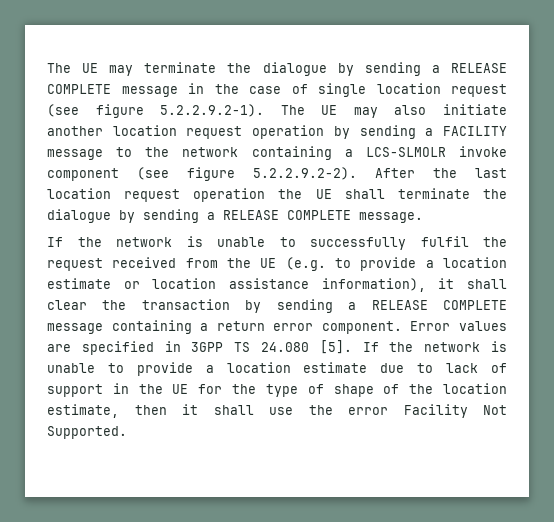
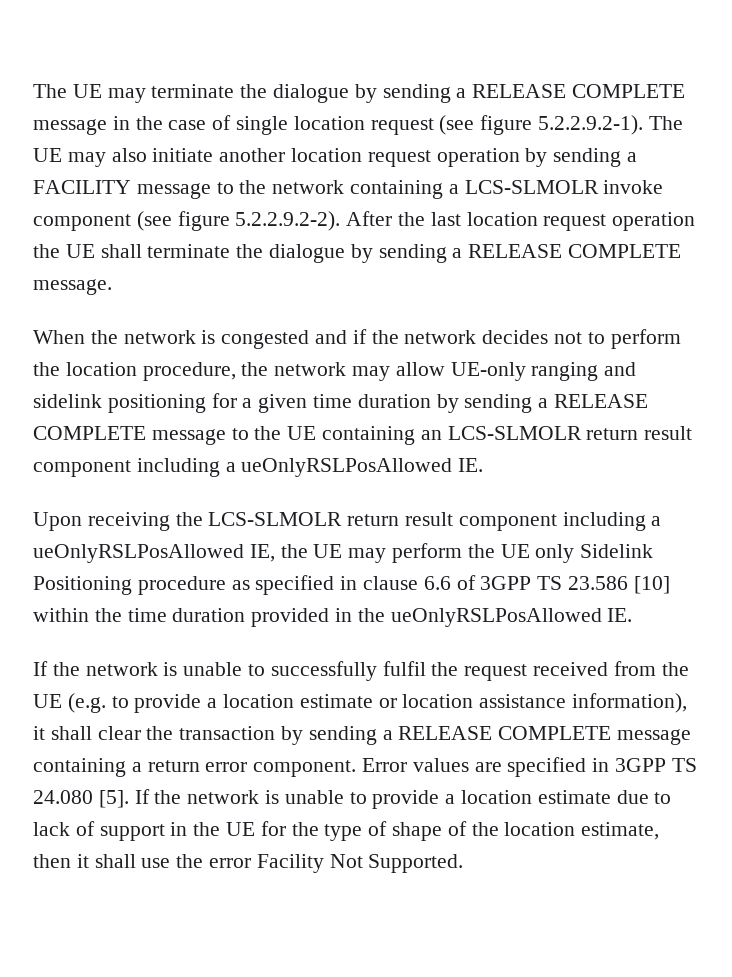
+ When the network is congested and if the network decides not to perform the location procedure, the network may allow UE-only ranging and sidelink positioning for a given time duration by sending a RELEASE COMPLETE message to the UE containing an LCS-SLMOLR return result component including a ueOnlyRSLPosAllowed IE.
+ Upon receiving the LCS-SLMOLR return result component including a ueOnlyRSLPosAllowed IE, the UE may perform the UE only Sidelink Positioning procedure as specified in clause 6.6 of 3GPP TS 23.586 [10] within the time duration provided in the ueOnlyRSLPosAllowed IE.

